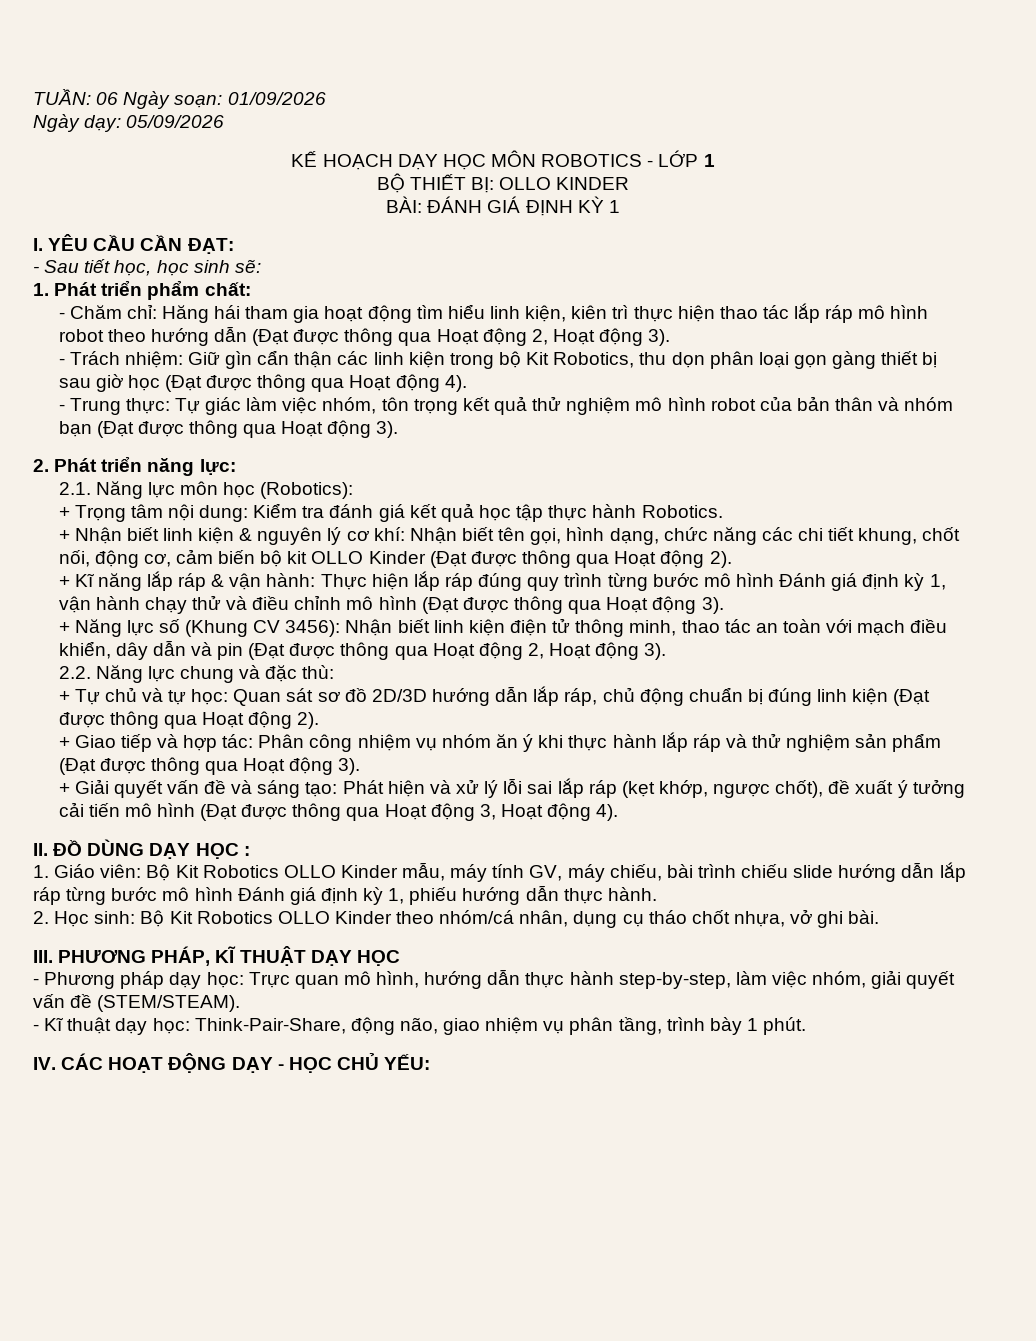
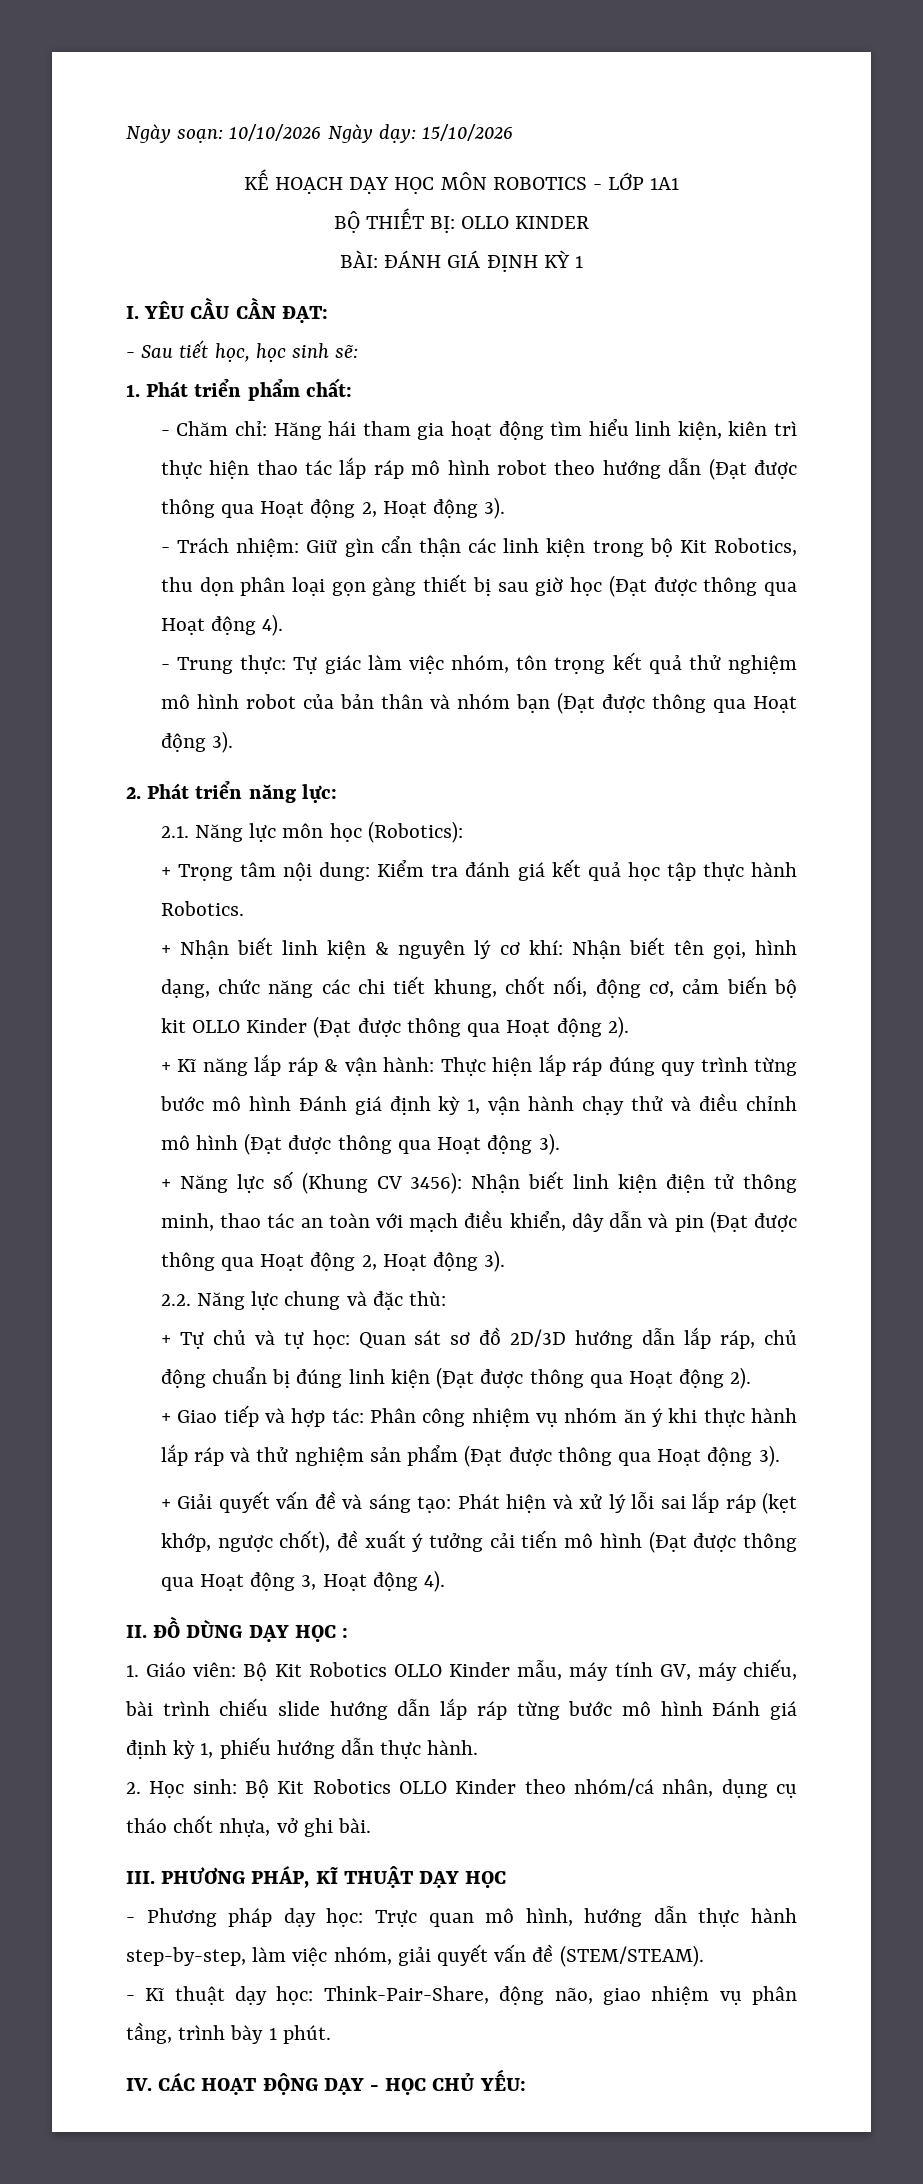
- TUẦN: 06 Ngày soạn: 01/09/2026
- Ngày dạy: 05/09/2026
+ Ngày soạn: 10/10/2026 Ngày dạy: 15/10/2026
- KẾ HOẠCH DẠY HỌC MÔN ROBOTICS - LỚP 1
+ KẾ HOẠCH DẠY HỌC MÔN ROBOTICS - LỚP 1A1

